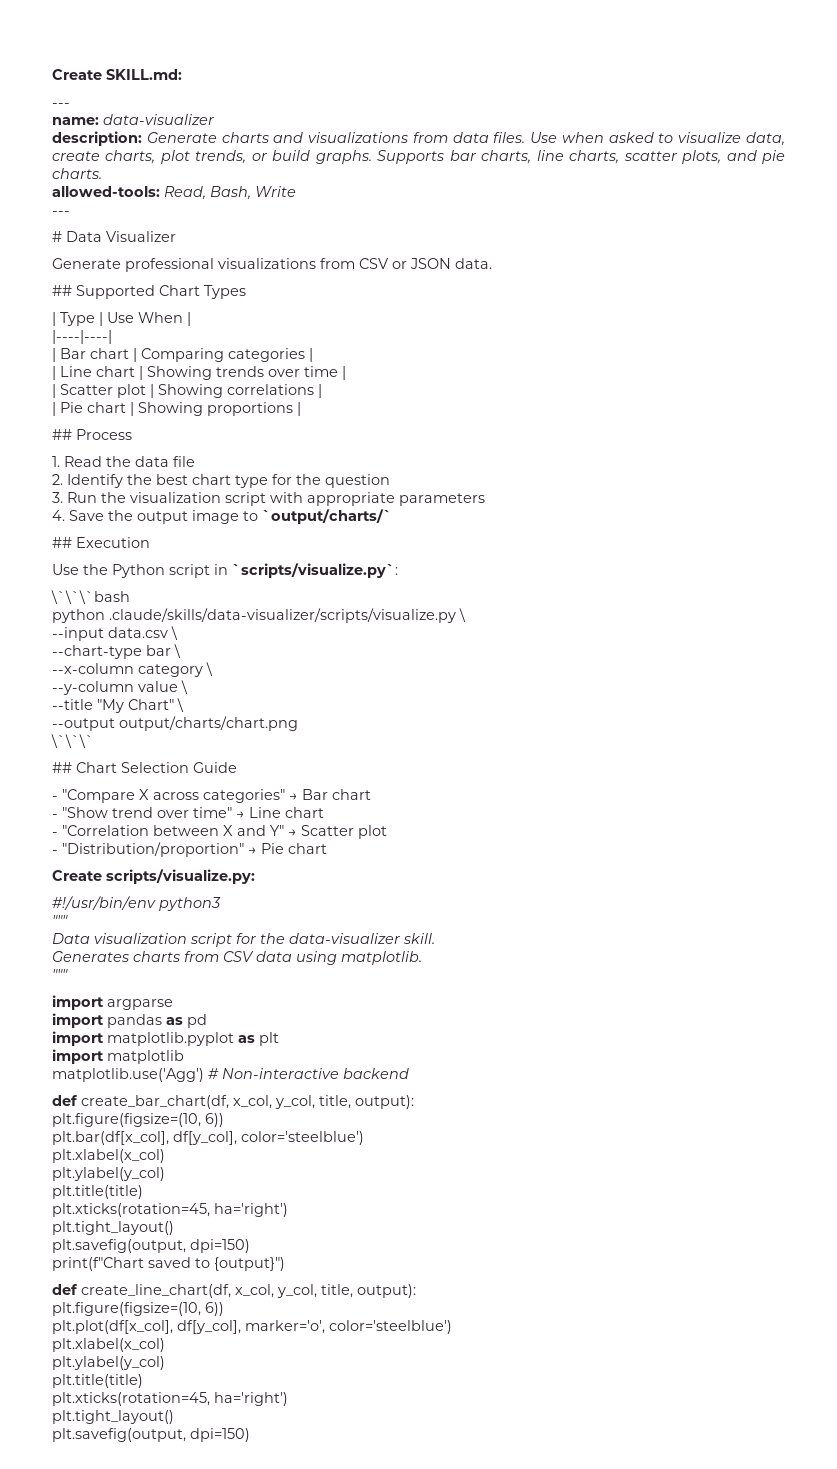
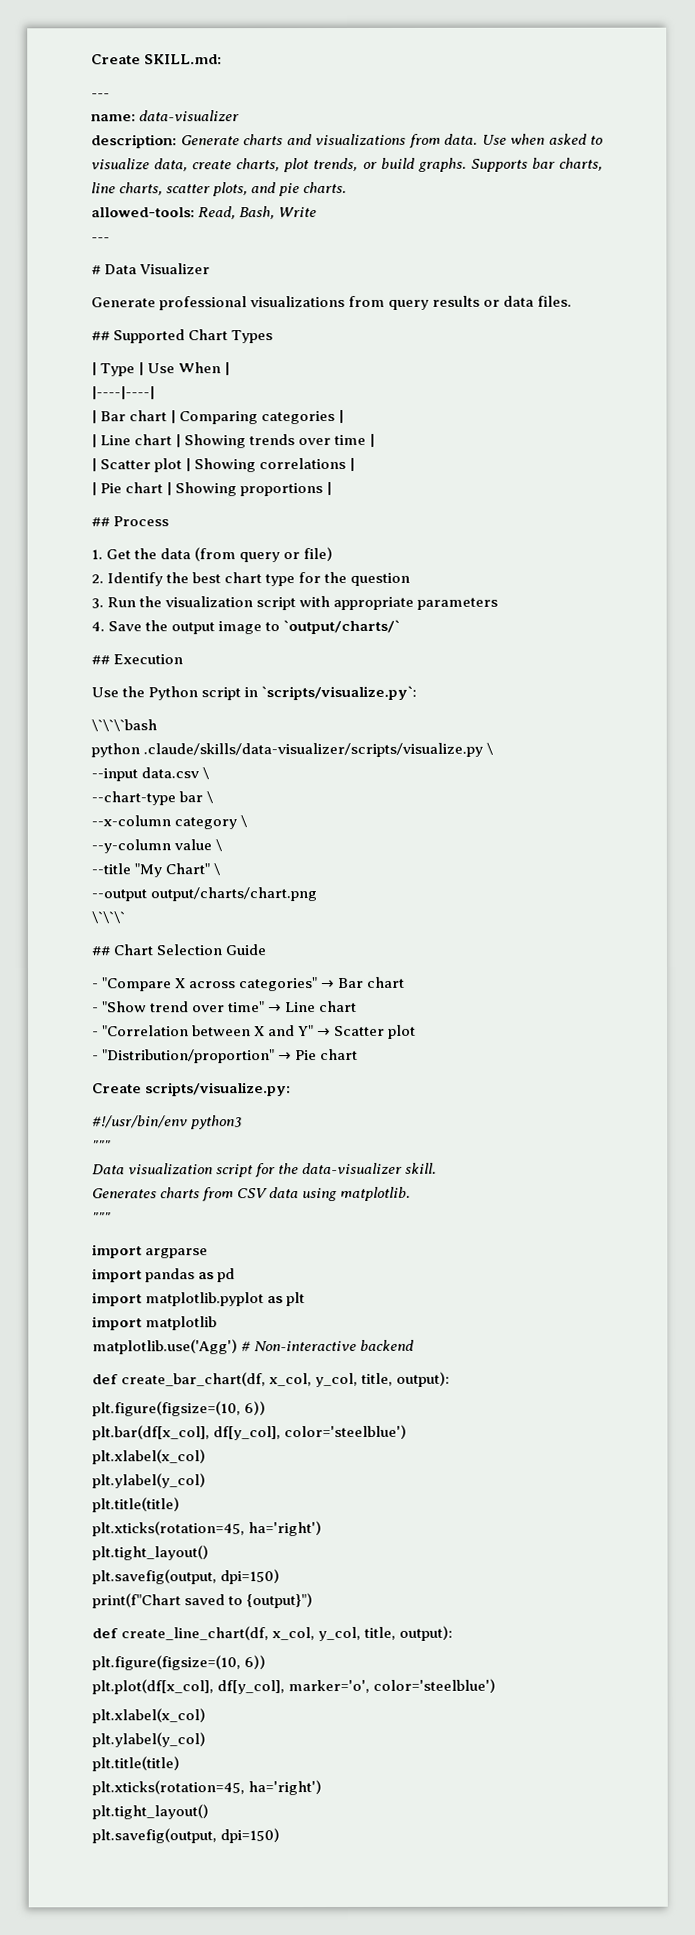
- description: Generate charts and visualizations from data files.
+ description: Generate charts and visualizations from data.
- Generate professional visualizations from CSV or JSON data.
+ Generate professional visualizations from query results or data files.
- 1. Read the data file
+ 1. Get the data (from query or file)

